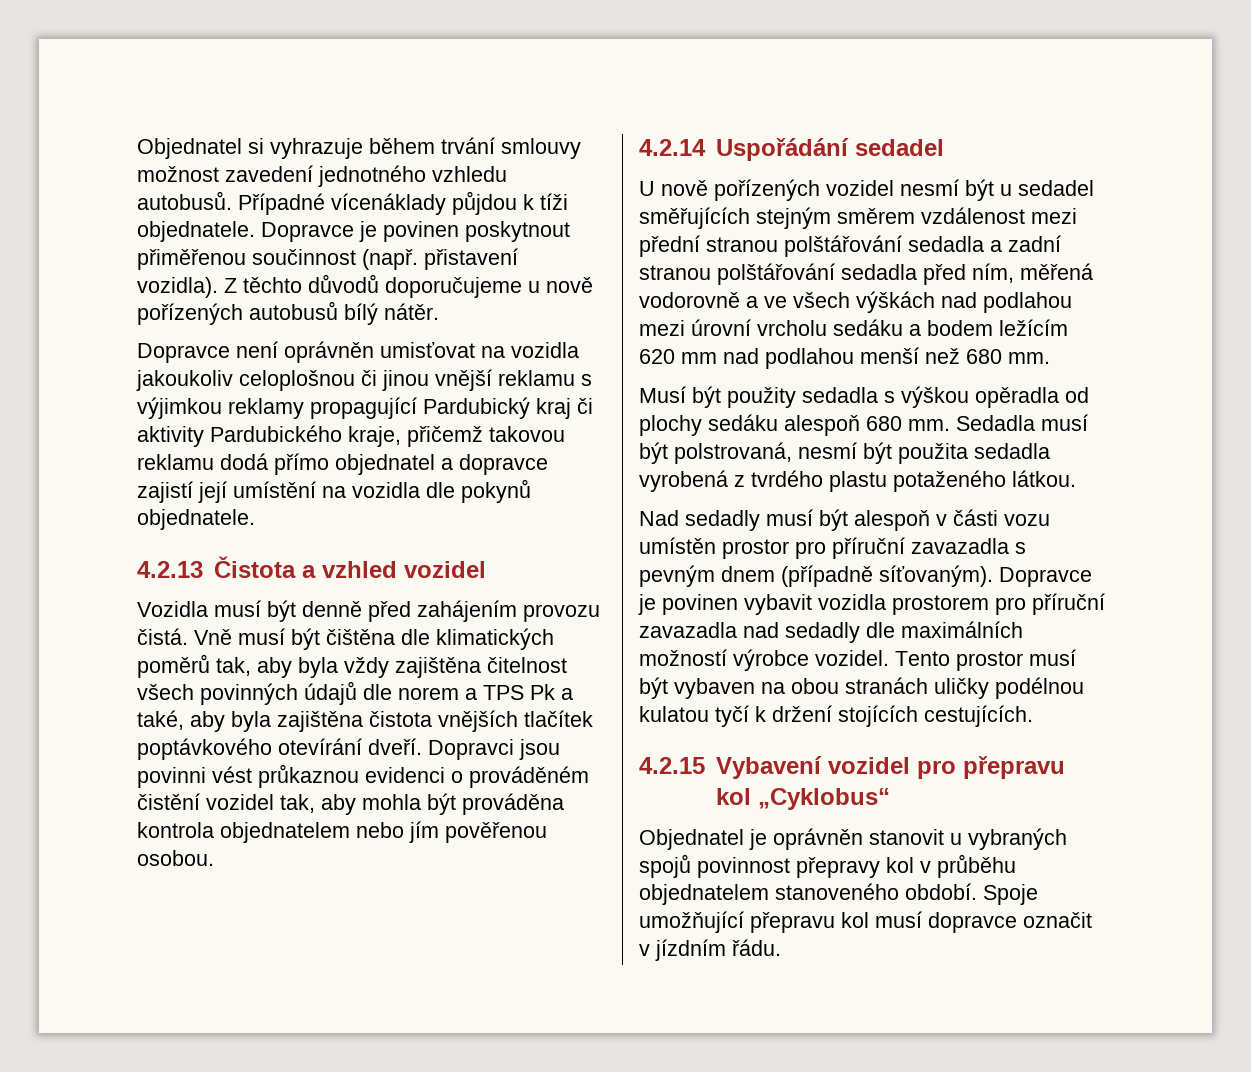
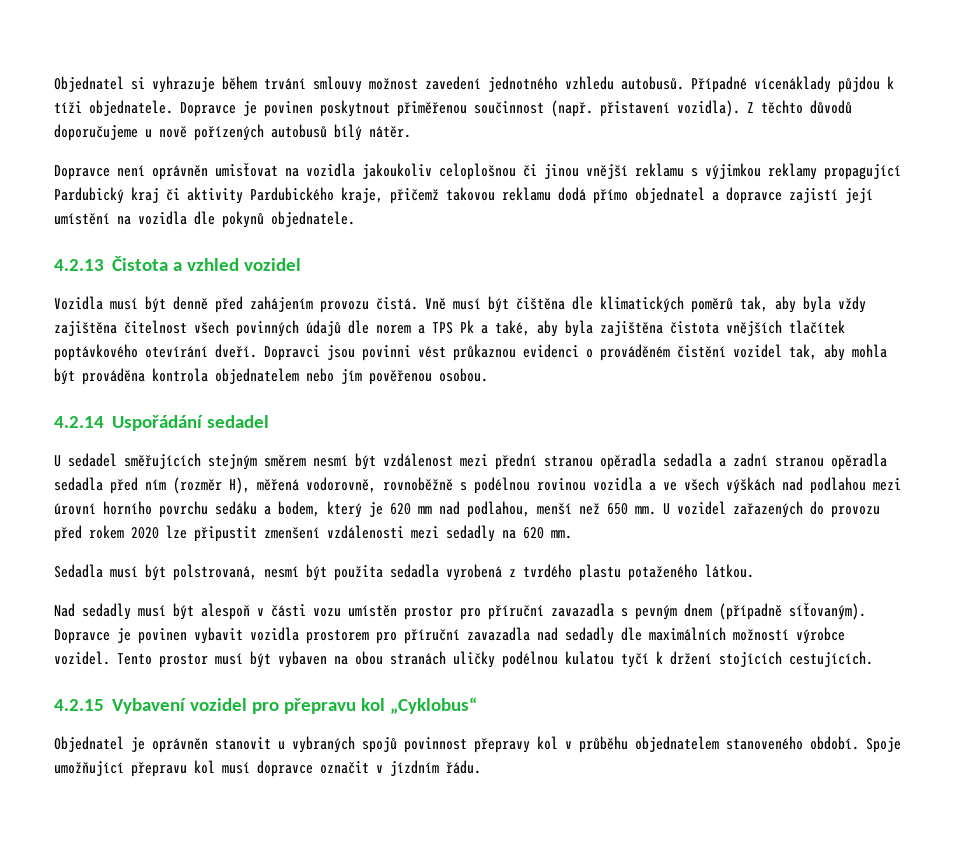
- U nově pořízených vozidel nesmí být u sedadel směřujících stejným směrem vzdálenost mezi přední stranou polštářování sedadla a zadní stranou polštářování sedadla před ním, měřená vodorovně a ve všech výškách nad podlahou mezi úrovní vrcholu sedáku a bodem ležícím 620 mm nad podlahou menší než 680 mm.
- Musí být použity sedadla s výškou opěradla od plochy sedáku alespoň 680 mm. Sedadla musí být polstrovaná, nesmí být použita sedadla vyrobená z tvrdého plastu potaženého látkou.
+ U sedadel směřujících stejným směrem nesmí být vzdálenost mezi přední stranou opěradla sedadla a zadní stranou opěradla sedadla před ním (rozměr H), měřená vodorovně, rovnoběžně s podélnou rovinou vozidla a ve všech výškách nad podlahou mezi úrovní horního povrchu sedáku a bodem, který je 620 mm nad podlahou, menší než 650 mm. U vozidel zařazených do provozu před rokem 2020 lze připustit zmenšení vzdálenosti mezi sedadly na 620 mm.
+ Sedadla musí být polstrovaná, nesmí být použita sedadla vyrobená z tvrdého plastu potaženého látkou.

